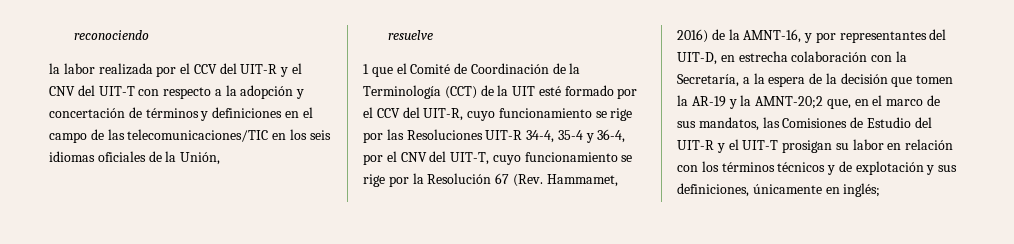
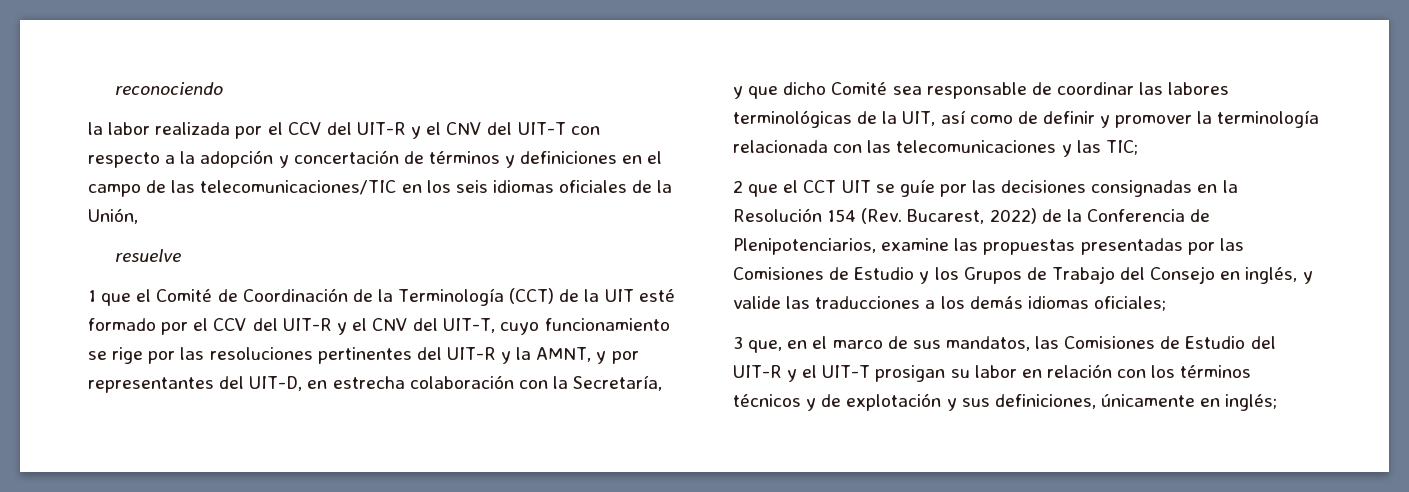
- 1 que el Comité de Coordinación de la Terminología (CCT) de la UIT esté formado por el CCV del UIT-R, cuyo funcionamiento se rige por las Resoluciones UIT-R 34-4, 35-4 y 36-4, por el CNV del UIT-T, cuyo funcionamiento se rige por la Resolución 67 (Rev. Hammamet, 2016) de la AMNT-16, y por representantes del UIT-D, en estrecha colaboración con la Secretaría, a la espera de la decisión que tomen la AR-19 y la AMNT-20;2 que, en el marco de sus mandatos, las Comisiones de Estudio del UIT-R y el UIT-T prosigan su labor en relación con los términos técnicos y de explotación y sus definiciones, únicamente en inglés;
+ 1 que el Comité de Coordinación de la Terminología (CCT) de la UIT esté formado por el CCV del UIT-R y el CNV del UIT-T, cuyo funcionamiento se rige por las resoluciones pertinentes del UIT-R y la AMNT, y por representantes del UIT-D, en estrecha colaboración con la Secretaría, y que dicho Comité sea responsable de coordinar las labores terminológicas de la UIT, así como de definir y promover la terminología relacionada con las telecomunicaciones y las TIC;
+ 2 que el CCT UIT se guíe por las decisiones consignadas en la Resolución 154 (Rev. Bucarest, 2022) de la Conferencia de Plenipotenciarios, examine las propuestas presentadas por las Comisiones de Estudio y los Grupos de Trabajo del Consejo en inglés, y valide las traducciones a los demás idiomas oficiales;
+ 3 que, en el marco de sus mandatos, las Comisiones de Estudio del UIT-R y el UIT-T prosigan su labor en relación con los términos técnicos y de explotación y sus definiciones, únicamente en inglés;

